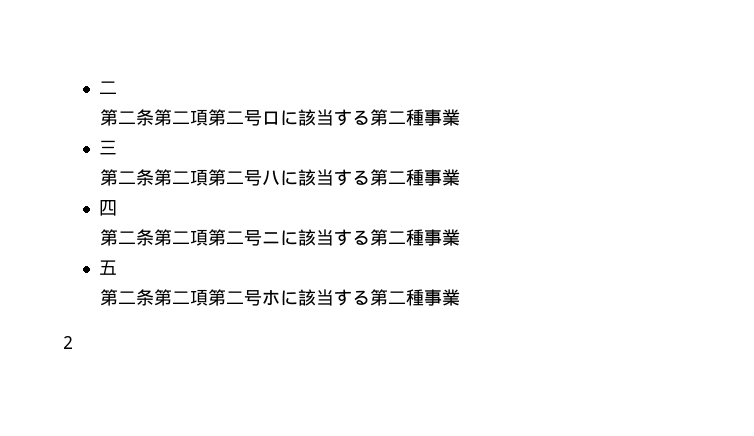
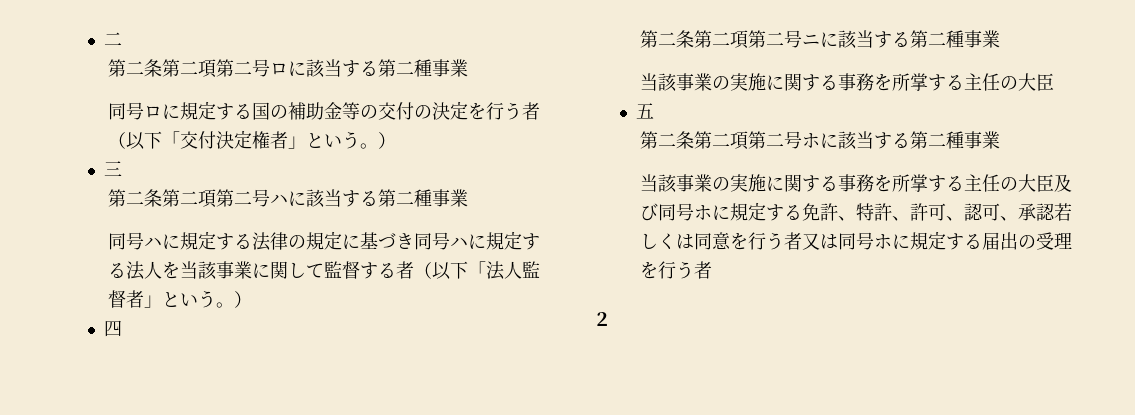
+ 同号ロに規定する国の補助金等の交付の決定を行う者（以下「交付決定権者」という。）
+ 同号ハに規定する法律の規定に基づき同号ハに規定する法人を当該事業に関して監督する者（以下「法人監督者」という。）
  第二条第二項第二号ニに該当する第二種事業
+ 当該事業の実施に関する事務を所掌する主任の大臣
+ 当該事業の実施に関する事務を所掌する主任の大臣及び同号ホに規定する免許、特許、許可、認可、承認若しくは同意を行う者又は同号ホに規定する届出の受理を行う者

